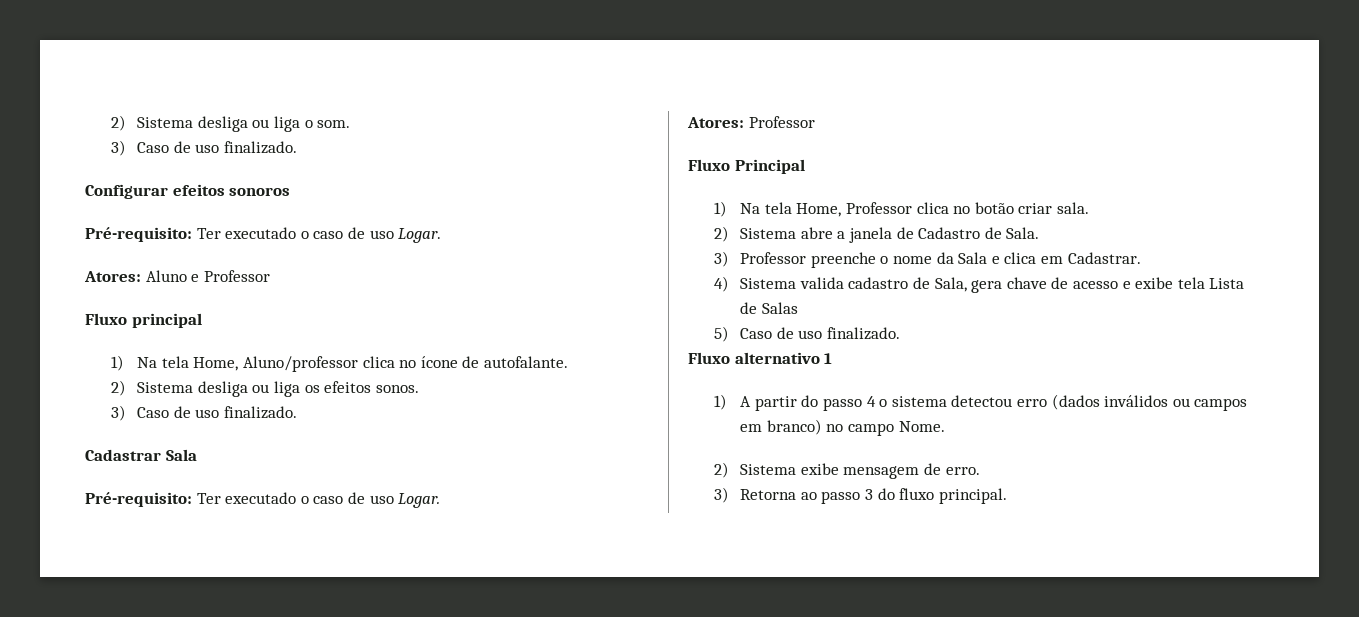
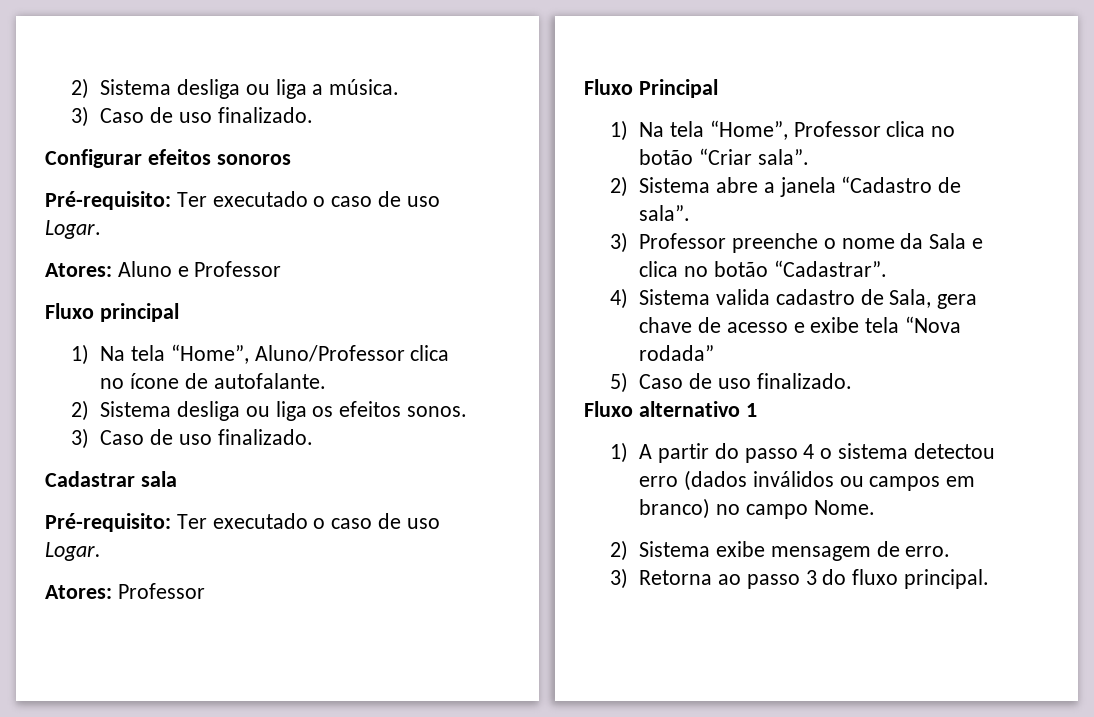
- 2) Sistema desliga ou liga o som.
+ 2) Sistema desliga ou liga a música.
- 1) Na tela Home, Aluno/professor clica no ícone de autofalante.
+ 1) Na tela “Home”, Aluno/Professor clica no ícone de autofalante.
- Cadastrar Sala
+ Cadastrar sala
- 1) Na tela Home, Professor clica no botão criar sala.
+ 1) Na tela “Home”, Professor clica no botão “Criar sala”.
- 2) Sistema abre a janela de Cadastro de Sala.
+ 2) Sistema abre a janela “Cadastro de sala”.
- 3) Professor preenche o nome da Sala e clica em Cadastrar.
+ 3) Professor preenche o nome da Sala e clica no botão “Cadastrar”.
- 4) Sistema valida cadastro de Sala, gera chave de acesso e exibe tela Lista de Salas
+ 4) Sistema valida cadastro de Sala, gera chave de acesso e exibe tela “Nova rodada”

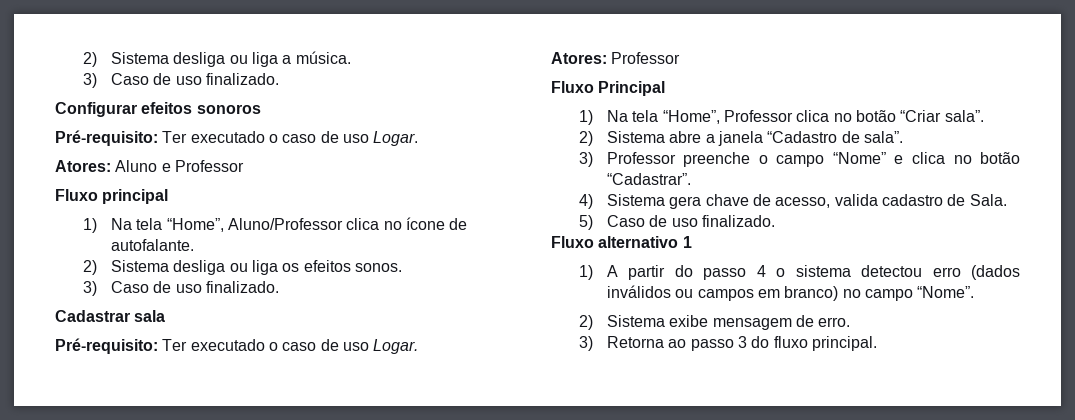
- 3) Professor preenche o nome da Sala e clica no botão “Cadastrar”.
+ 3) Professor preenche o campo “Nome” e clica no botão “Cadastrar”.
- 4) Sistema valida cadastro de Sala, gera chave de acesso e exibe tela “Nova rodada”
+ 4) Sistema gera chave de acesso, valida cadastro de Sala.
- 1) A partir do passo 4 o sistema detectou erro (dados inválidos ou campos em branco) no campo Nome.
+ 1) A partir do passo 4 o sistema detectou erro (dados inválidos ou campos em branco) no campo “Nome”.

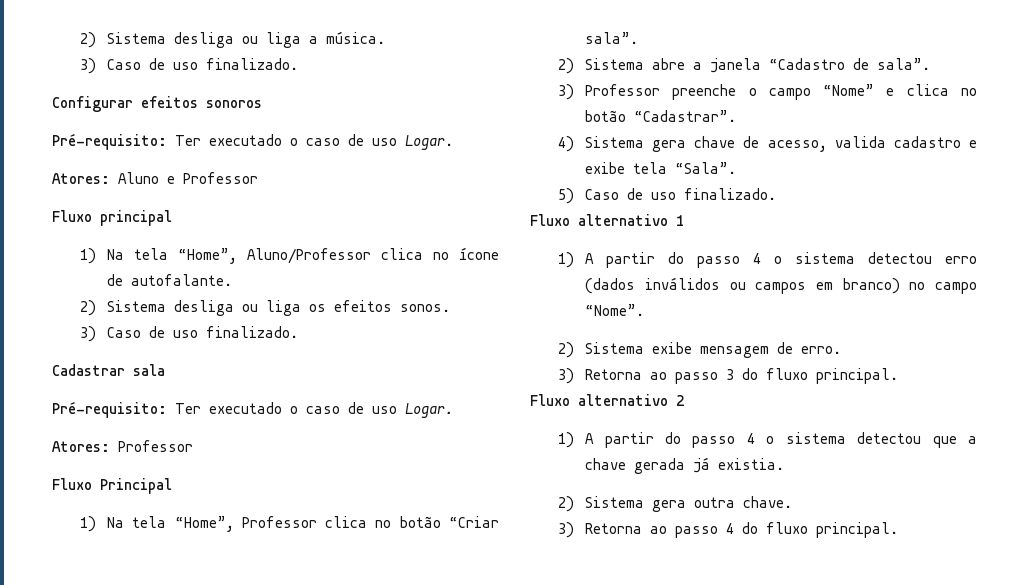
- 4) Sistema gera chave de acesso, valida cadastro de Sala.
+ 4) Sistema gera chave de acesso, valida cadastro e exibe tela “Sala”.
+ Fluxo alternativo 2
+ 1) A partir do passo 4 o sistema detectou que a chave gerada já existia.
+ 2) Sistema gera outra chave.
+ 3) Retorna ao passo 4 do fluxo principal.

